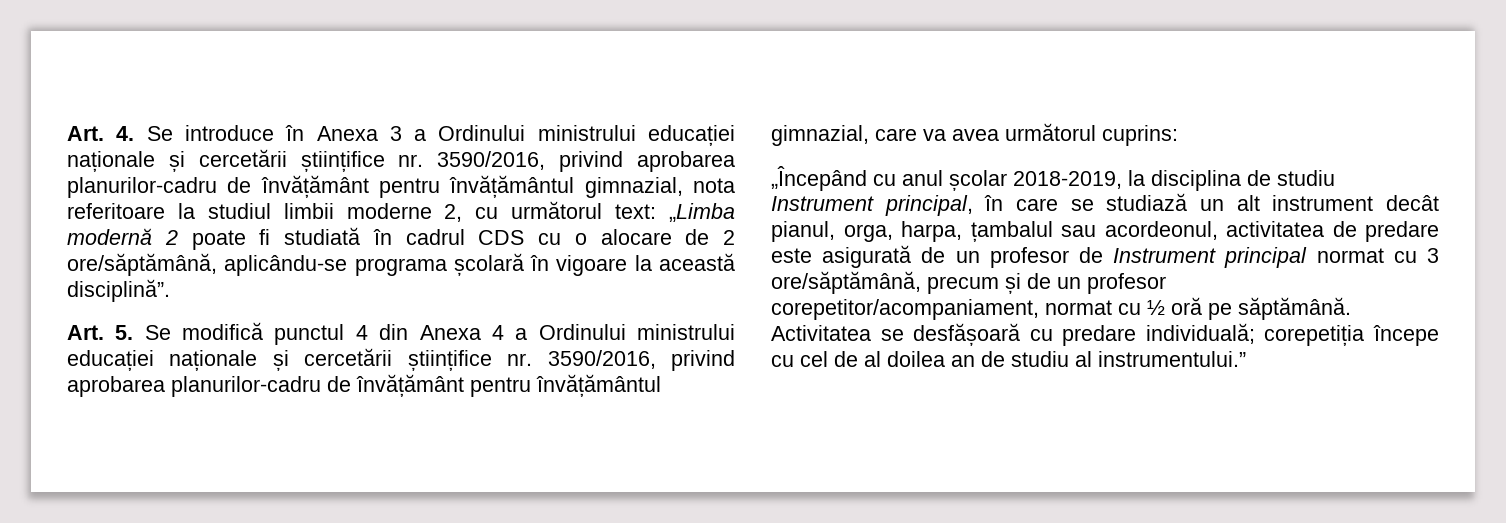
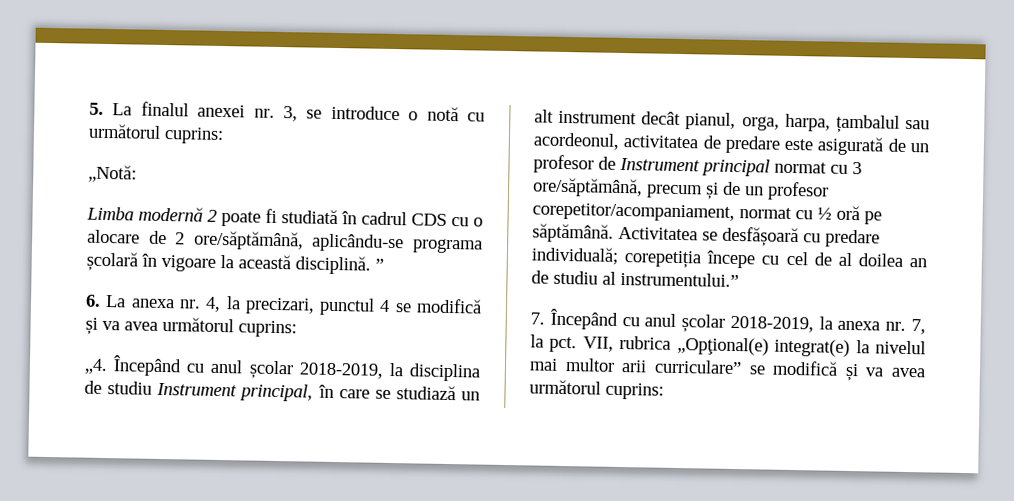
- Art. 4. Se introduce în Anexa 3 a Ordinului ministrului educației naționale și cercetării științifice nr. 3590/2016, privind aprobarea planurilor-cadru de învățământ pentru învățământul gimnazial, nota referitoare la studiul limbii moderne 2, cu următorul text: „Limba modernă 2 poate fi studiată în cadrul CDS cu o alocare de 2 ore/săptămână, aplicându-se programa școlară în vigoare la această disciplină”.
- Art. 5. Se modifică punctul 4 din Anexa 4 a Ordinului ministrului educației naționale și cercetării științifice nr. 3590/2016, privind aprobarea planurilor-cadru de învățământ pentru învățământul gimnazial, care va avea următorul cuprins:
+ 5. La finalul anexei nr. 3, se introduce o notă cu următorul cuprins:
+ „Notă:
+ Limba modernă 2 poate fi studiată în cadrul CDS cu o alocare de 2 ore/săptămână, aplicându-se programa școlară în vigoare la această disciplină. ”
+ 6. La anexa nr. 4, la precizari, punctul 4 se modifică și va avea următorul cuprins:
- „Începând cu anul școlar 2018-2019, la disciplina de studiu Instrument principal, în care se studiază un alt instrument decât pianul, orga, harpa, țambalul sau acordeonul, activitatea de predare este asigurată de un profesor de Instrument principal normat cu 3 ore/săptămână, precum și de un profesor corepetitor/acompaniament, normat cu ½ oră pe săptămână.
+ „4. Începând cu anul școlar 2018-2019, la disciplina de studiu Instrument principal, în care se studiază un alt instrument decât pianul, orga, harpa, țambalul sau acordeonul, activitatea de predare este asigurată de un profesor de Instrument principal normat cu 3 ore/săptămână, precum și de un profesor corepetitor/acompaniament, normat cu ½ oră pe săptămână.
+ 7. Începând cu anul școlar 2018-2019, la anexa nr. 7, la pct. VII, rubrica „Opţional(e) integrat(e) la nivelul mai multor arii curriculare” se modifică și va avea următorul cuprins:

